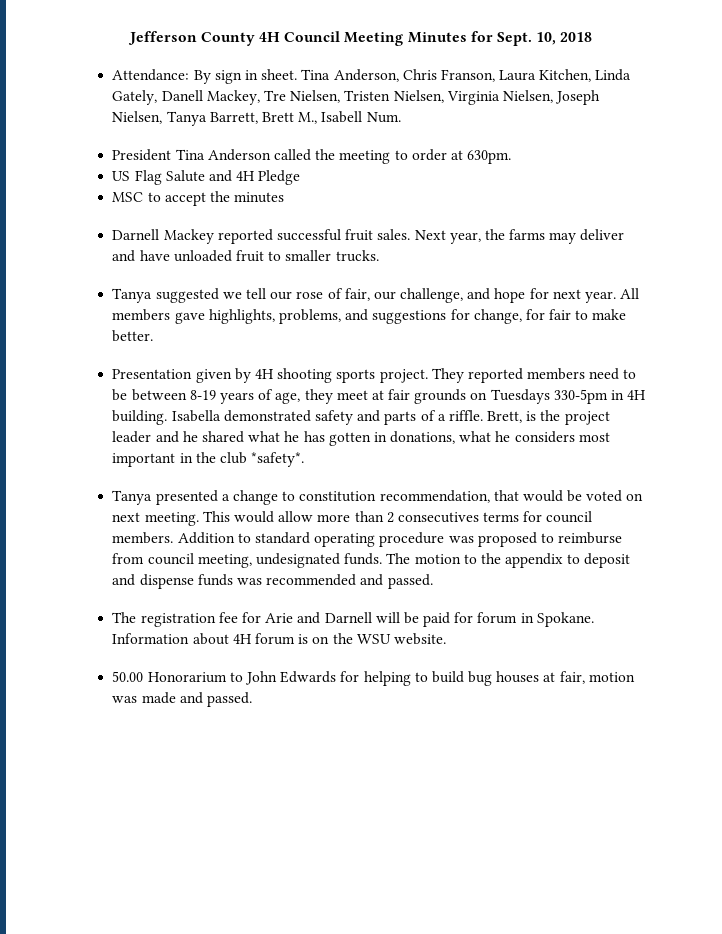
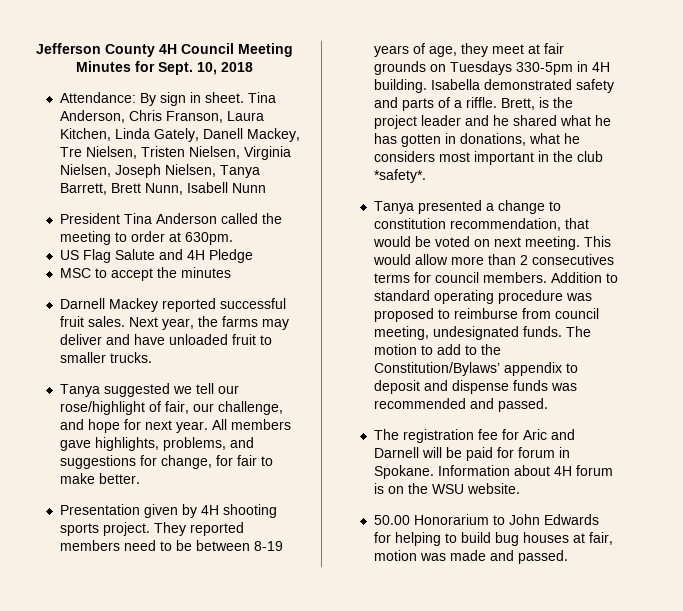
- Tina Anderson, Chris Franson, Laura Kitchen, Linda Gately, Danell Mackey, Tre Nielsen, Tristen Nielsen, Virginia Nielsen, Joseph Nielsen, Tanya Barrett, Brett M., Isabell Num.
+ Tina Anderson, Chris Franson, Laura Kitchen, Linda Gately, Danell Mackey, Tre Nielsen, Tristen Nielsen, Virginia Nielsen, Joseph Nielsen, Tanya Barrett, Brett Nunn, Isabell Nunn
- Tanya suggested we tell our rose of fair, our challenge, and hope for next year.
+ Tanya suggested we tell our rose/highlight of fair, our challenge, and hope for next year.
- The motion to the appendix to deposit and dispense funds was recommended and passed.
+ The motion to add to the Constitution/Bylaws’ appendix to deposit and dispense funds was recommended and passed.
- The registration fee for Arie and Darnell will be paid for forum in Spokane.
+ The registration fee for Aric and Darnell will be paid for forum in Spokane.

